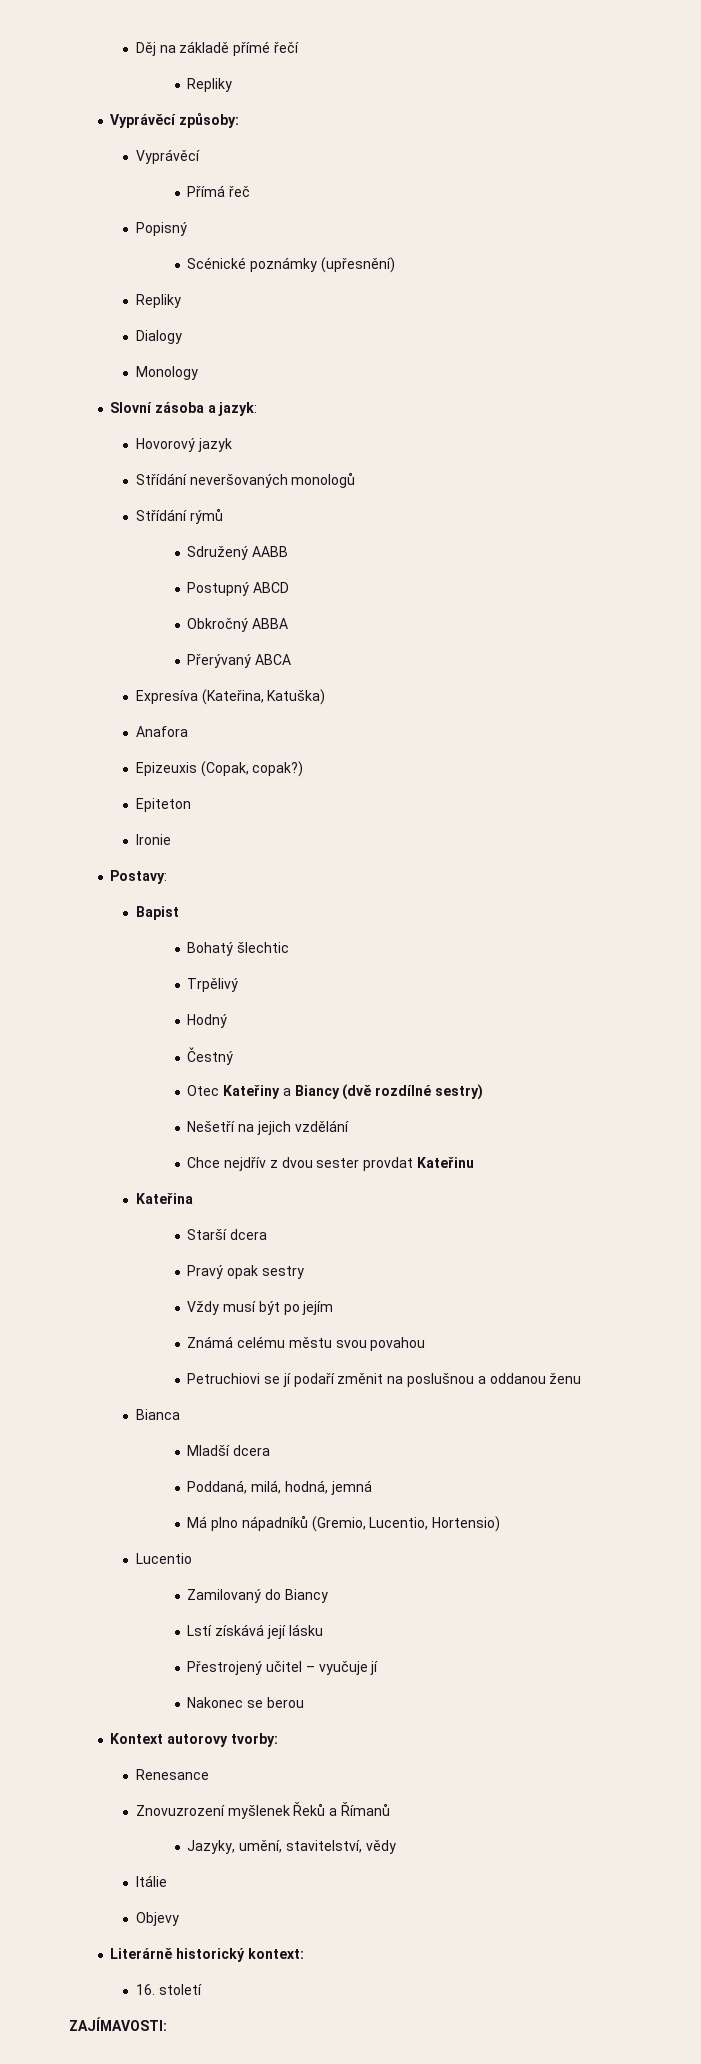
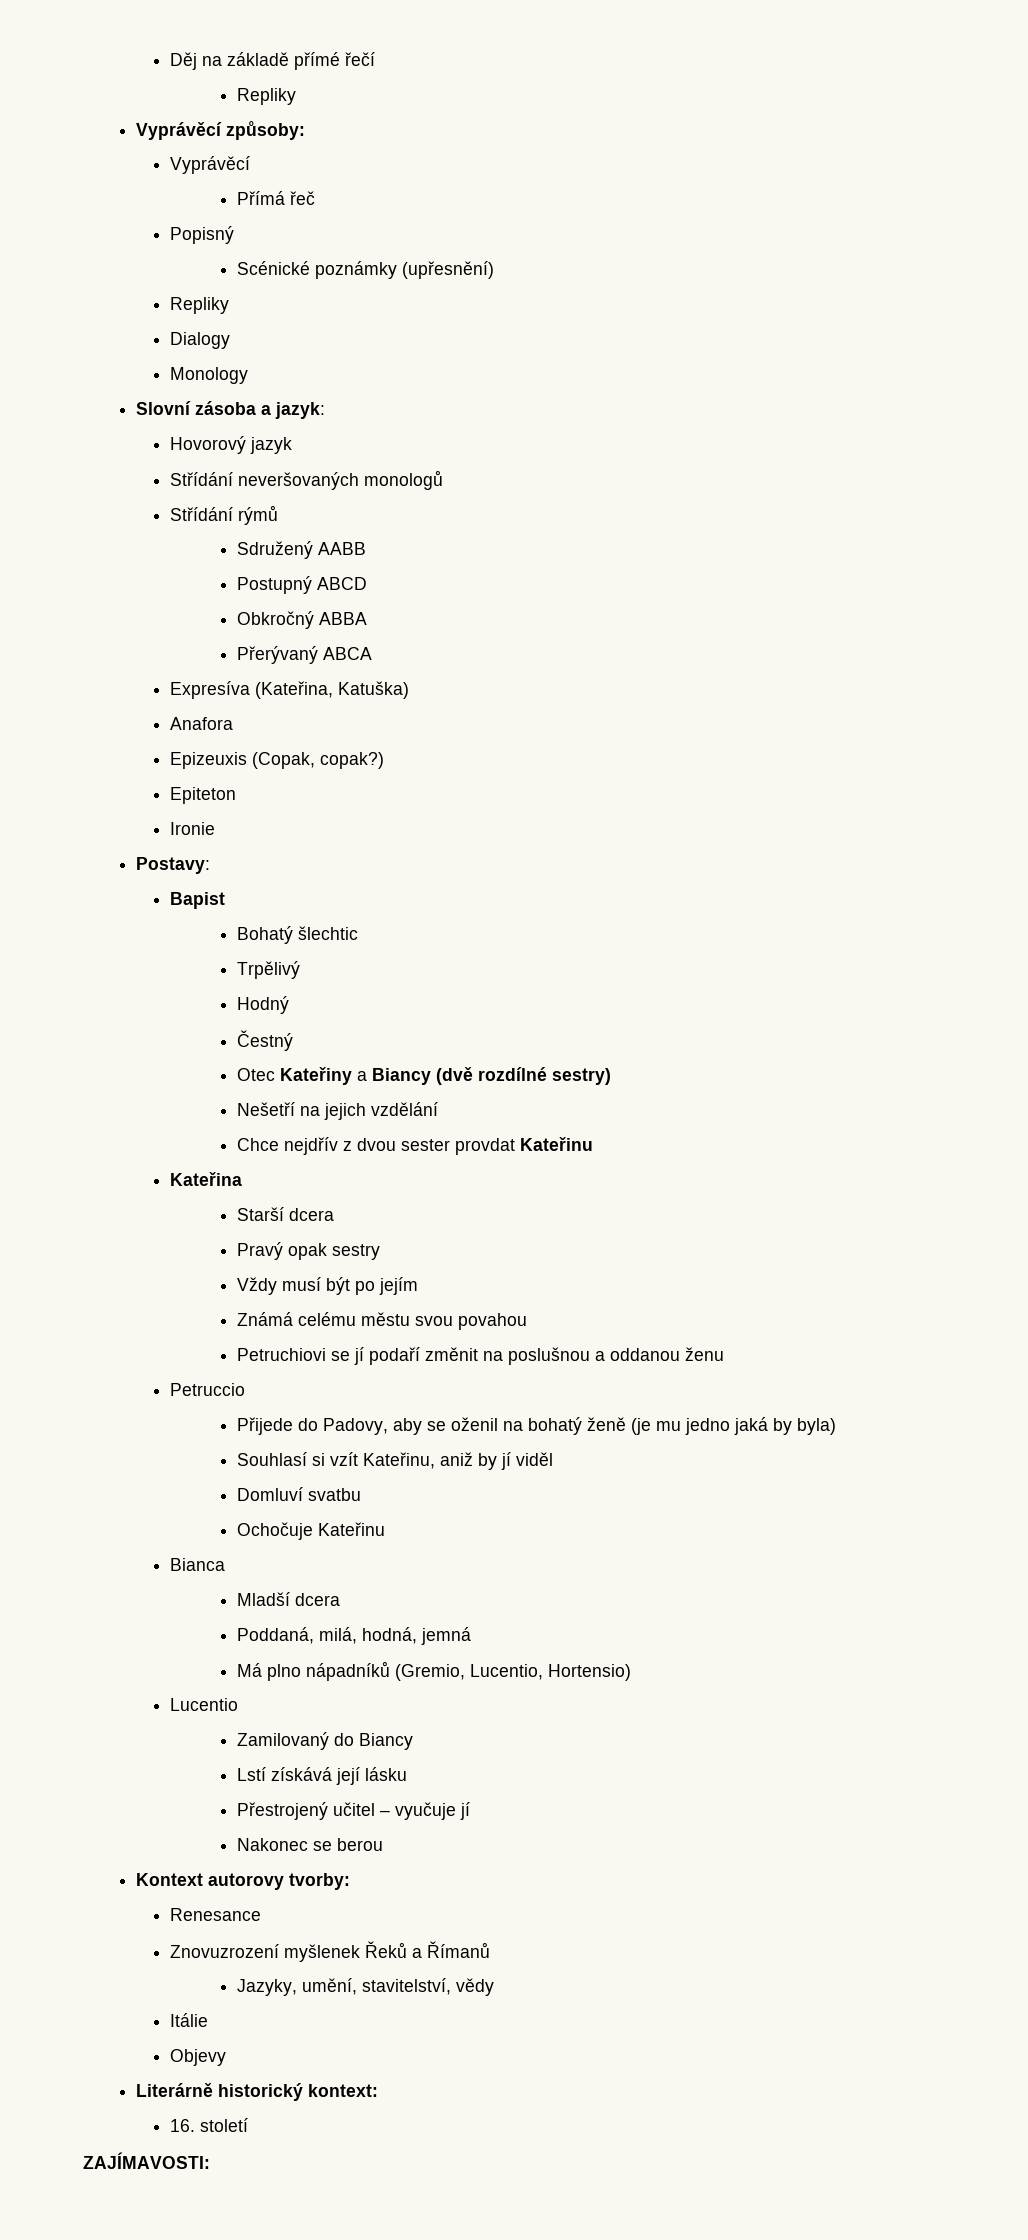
+ Petruccio
+ Přijede do Padovy, aby se oženil na bohatý ženě (je mu jedno jaká by byla)
+ Souhlasí si vzít Kateřinu, aniž by jí viděl
+ Domluví svatbu
+ Ochočuje Kateřinu

